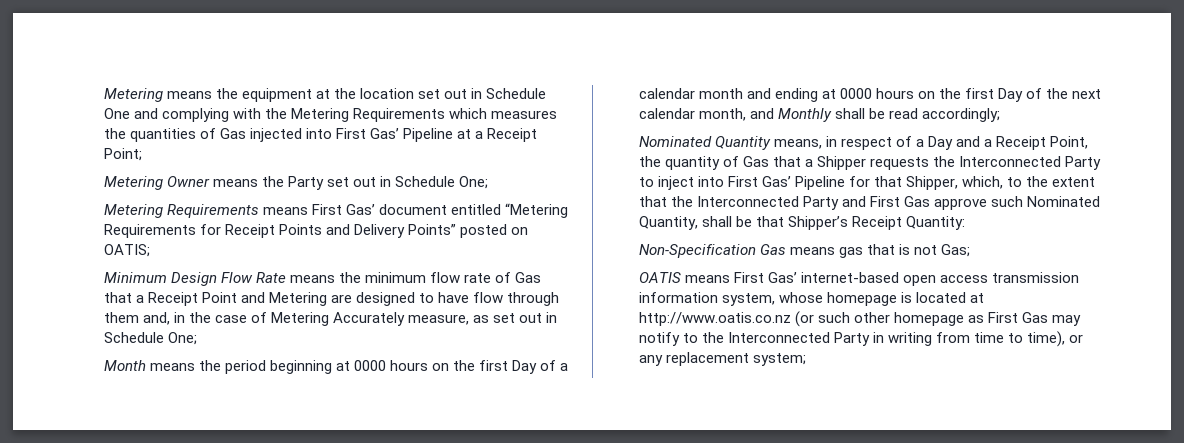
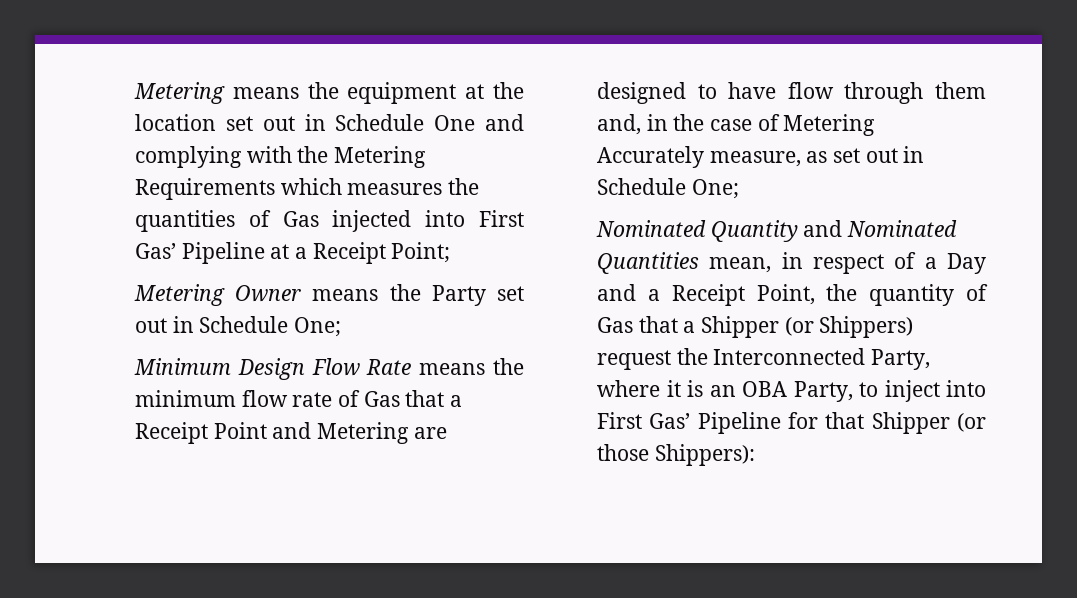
- Metering Requirements means First Gas’ document entitled “Metering Requirements for Receipt Points and Delivery Points” posted on OATIS;
- Month means the period beginning at 0000 hours on the first Day of a calendar month and ending at 0000 hours on the first Day of the next calendar month, and Monthly shall be read accordingly;
- Nominated Quantity means, in respect of a Day and a Receipt Point, the quantity of Gas that a Shipper requests the Interconnected Party to inject into First Gas’ Pipeline for that Shipper, which, to the extent that the Interconnected Party and First Gas approve such Nominated Quantity, shall be that Shipper’s Receipt Quantity:
- Non-Specification Gas means gas that is not Gas;
- OATIS means First Gas’ internet-based open access transmission information system, whose homepage is located at http://www.oatis.co.nz (or such other homepage as First Gas may notify to the Interconnected Party in writing from time to time), or any replacement system;
+ Nominated Quantity and Nominated Quantities mean, in respect of a Day and a Receipt Point, the quantity of Gas that a Shipper (or Shippers) request the Interconnected Party, where it is an OBA Party, to inject into First Gas’ Pipeline for that Shipper (or those Shippers):

